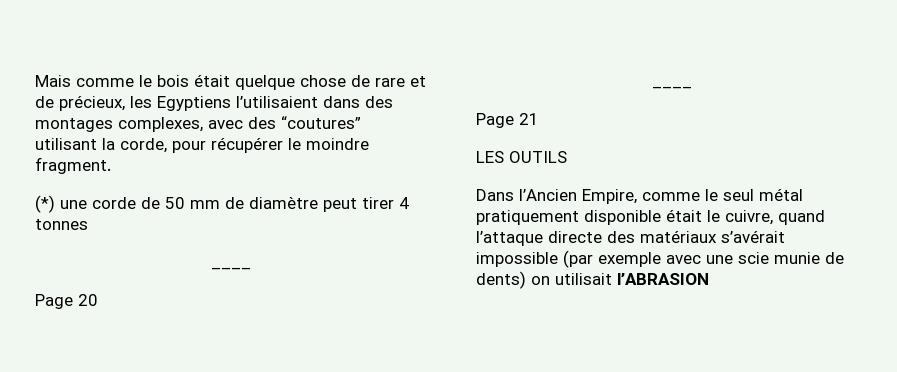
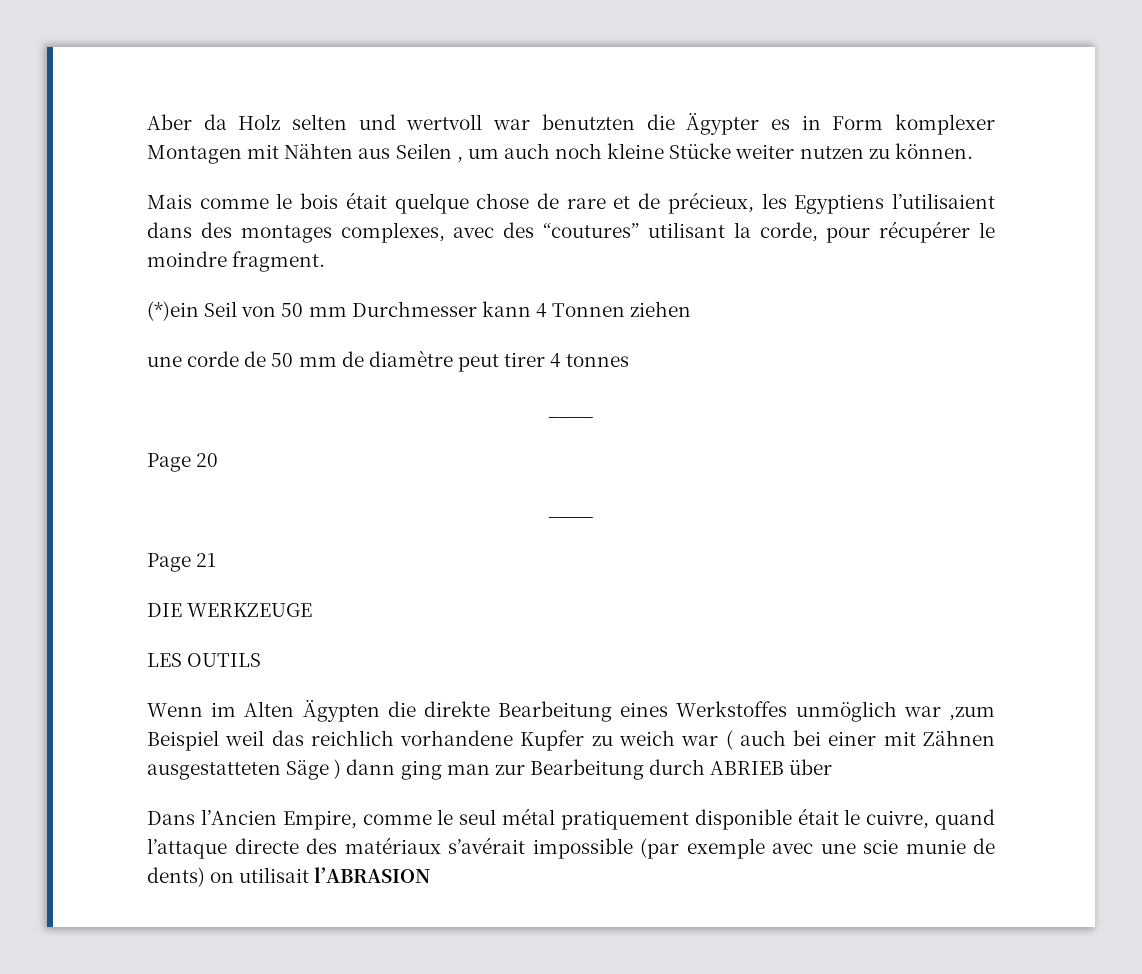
+ Aber da Holz selten und wertvoll war benutzten die Ägypter es in Form komplexer Montagen mit Nähten aus Seilen , um auch noch kleine Stücke weiter nutzen zu können.
- (*) une corde de 50 mm de diamètre peut tirer 4 tonnes
+ (*)ein Seil von 50 mm Durchmesser kann 4 Tonnen ziehen
+ une corde de 50 mm de diamètre peut tirer 4 tonnes
+ DIE WERKZEUGE
+ Wenn im Alten Ägypten die direkte Bearbeitung eines Werkstoffes unmöglich war ,zum Beispiel weil das reichlich vorhandene Kupfer zu weich war ( auch bei einer mit Zähnen ausgestatteten Säge ) dann ging man zur Bearbeitung durch ABRIEB über

